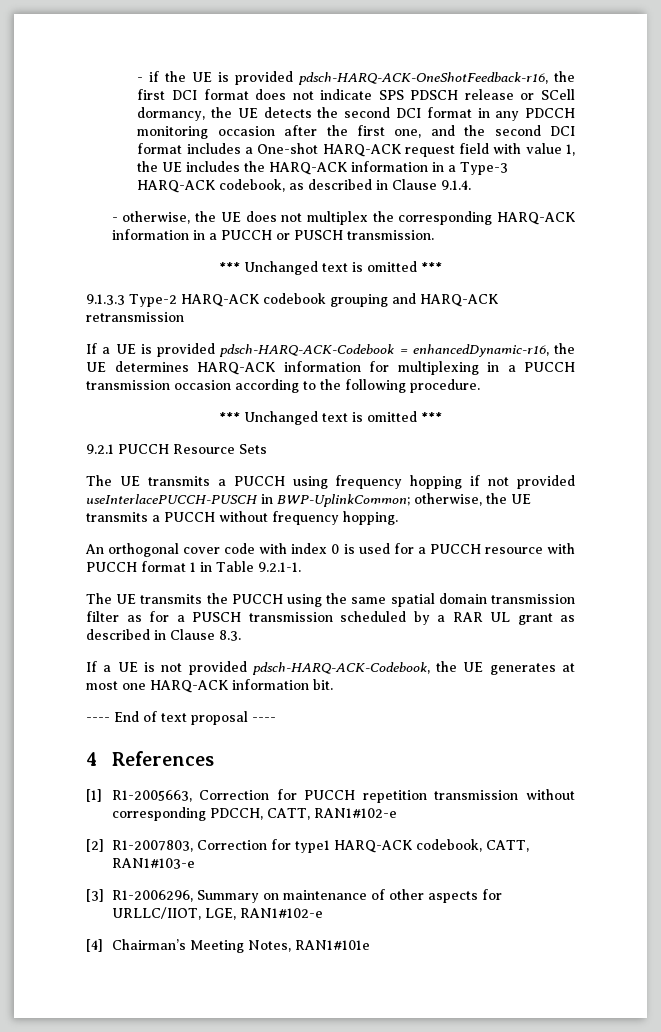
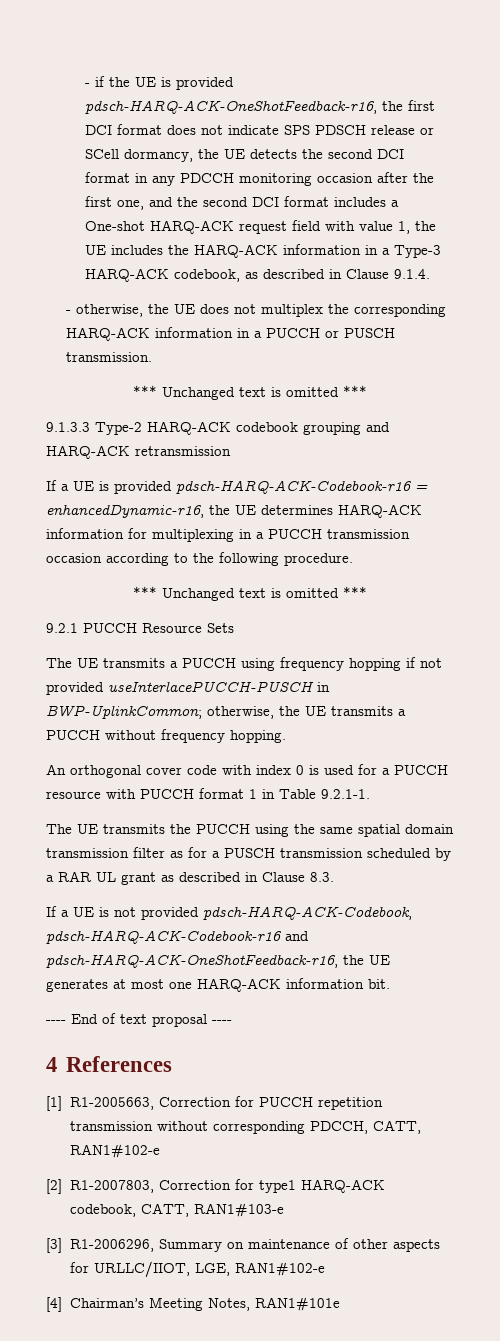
- If a UE is provided pdsch-HARQ-ACK-Codebook = enhancedDynamic-r16, the UE determines HARQ-ACK information for multiplexing in a PUCCH transmission occasion according to the following procedure.
+ If a UE is provided pdsch-HARQ-ACK-Codebook-r16 = enhancedDynamic-r16, the UE determines HARQ-ACK information for multiplexing in a PUCCH transmission occasion according to the following procedure.
- If a UE is not provided pdsch-HARQ-ACK-Codebook, the UE generates at most one HARQ-ACK information bit.
+ If a UE is not provided pdsch-HARQ-ACK-Codebook, pdsch-HARQ-ACK-Codebook-r16 and pdsch-HARQ-ACK-OneShotFeedback-r16, the UE generates at most one HARQ-ACK information bit.

